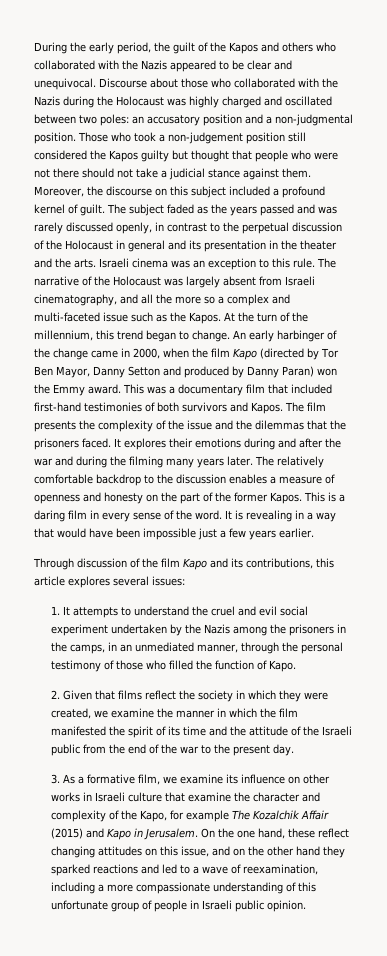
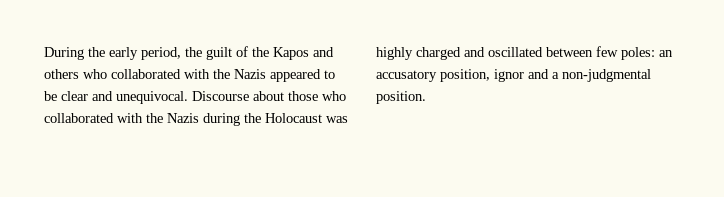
- Discourse about those who collaborated with the Nazis during the Holocaust was highly charged and oscillated between two poles: an accusatory position and a non-judgmental position. Those who took a non-judgement position still considered the Kapos guilty but thought that people who were not there should not take a judicial stance against them. Moreover, the discourse on this subject included a profound kernel of guilt. The subject faded as the years passed and was rarely discussed openly, in contrast to the perpetual discussion of the Holocaust in general and its presentation in the theater and the arts. Israeli cinema was an exception to this rule. The narrative of the Holocaust was largely absent from Israeli cinematography, and all the more so a complex and multi-faceted issue such as the Kapos. At the turn of the millennium, this trend began to change. An early harbinger of the change came in 2000, when the film Kapo (directed by Tor Ben Mayor, Danny Setton and produced by Danny Paran) won the Emmy award. This was a documentary film that included first-hand testimonies of both survivors and Kapos. The film presents the complexity of the issue and the dilemmas that the prisoners faced. It explores their emotions during and after the war and during the filming many years later. The relatively comfortable backdrop to the discussion enables a measure of openness and honesty on the part of the former Kapos. This is a daring film in every sense of the word. It is revealing in a way that would have been impossible just a few years earlier.
- Through discussion of the film Kapo and its contributions, this article explores several issues:
- 1. It attempts to understand the cruel and evil social experiment undertaken by the Nazis among the prisoners in the camps, in an unmediated manner, through the personal testimony of those who filled the function of Kapo.
- 2. Given that films reflect the society in which they were created, we examine the manner in which the film manifested the spirit of its time and the attitude of the Israeli public from the end of the war to the present day.
- 3. As a formative film, we examine its influence on other works in Israeli culture that examine the character and complexity of the Kapo, for example The Kozalchik Affair (2015) and Kapo in Jerusalem. On the one hand, these reflect changing attitudes on this issue, and on the other hand they sparked reactions and led to a wave of reexamination, including a more compassionate understanding of this unfortunate group of people in Israeli public opinion.
+ Discourse about those who collaborated with the Nazis during the Holocaust was highly charged and oscillated between few poles: an accusatory position, ignor and a non-judgmental position.

